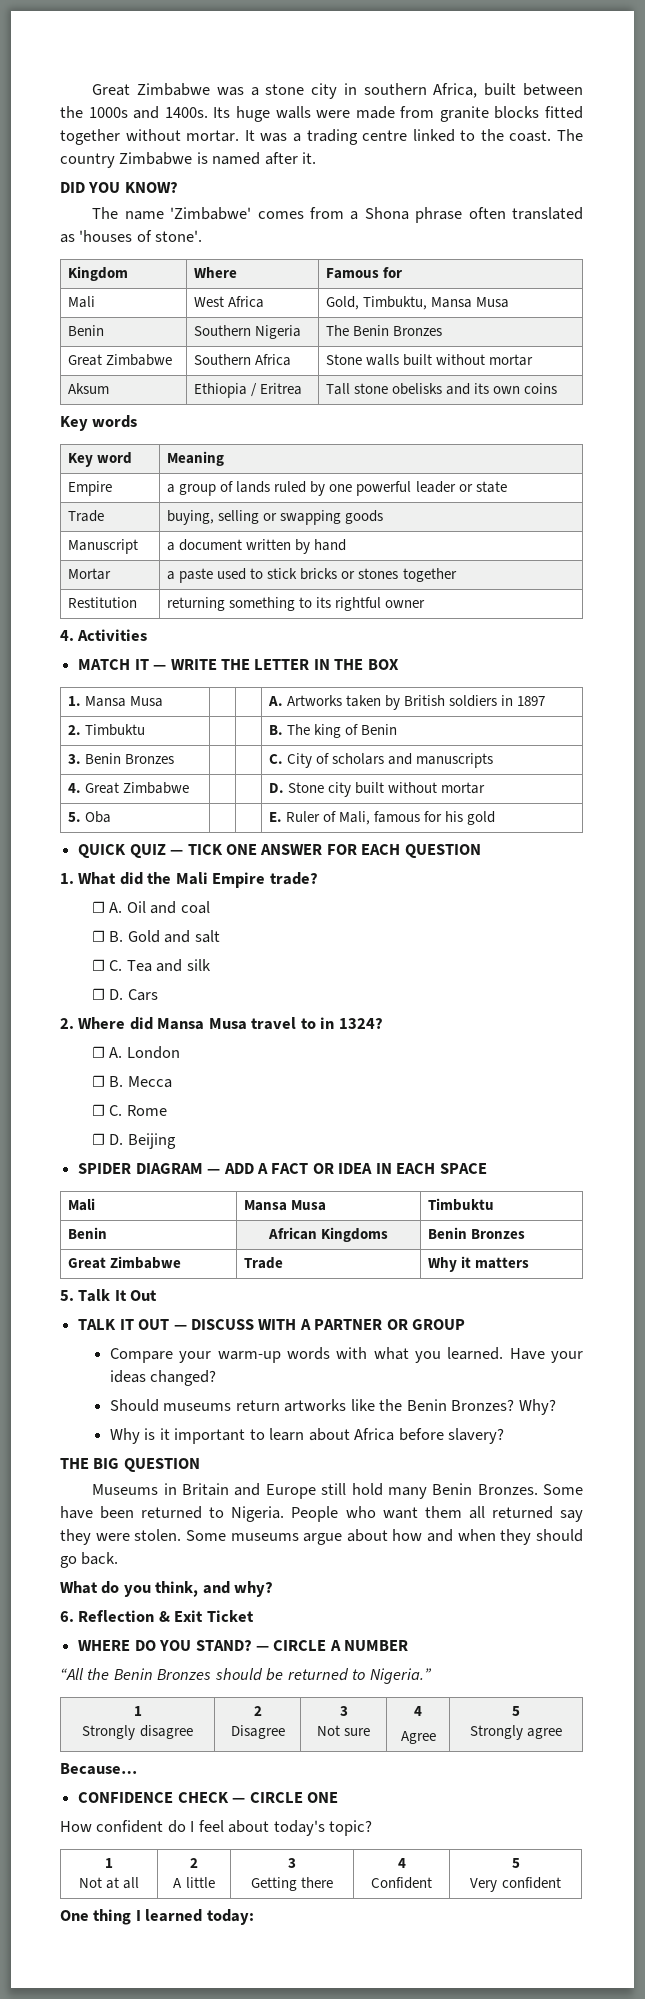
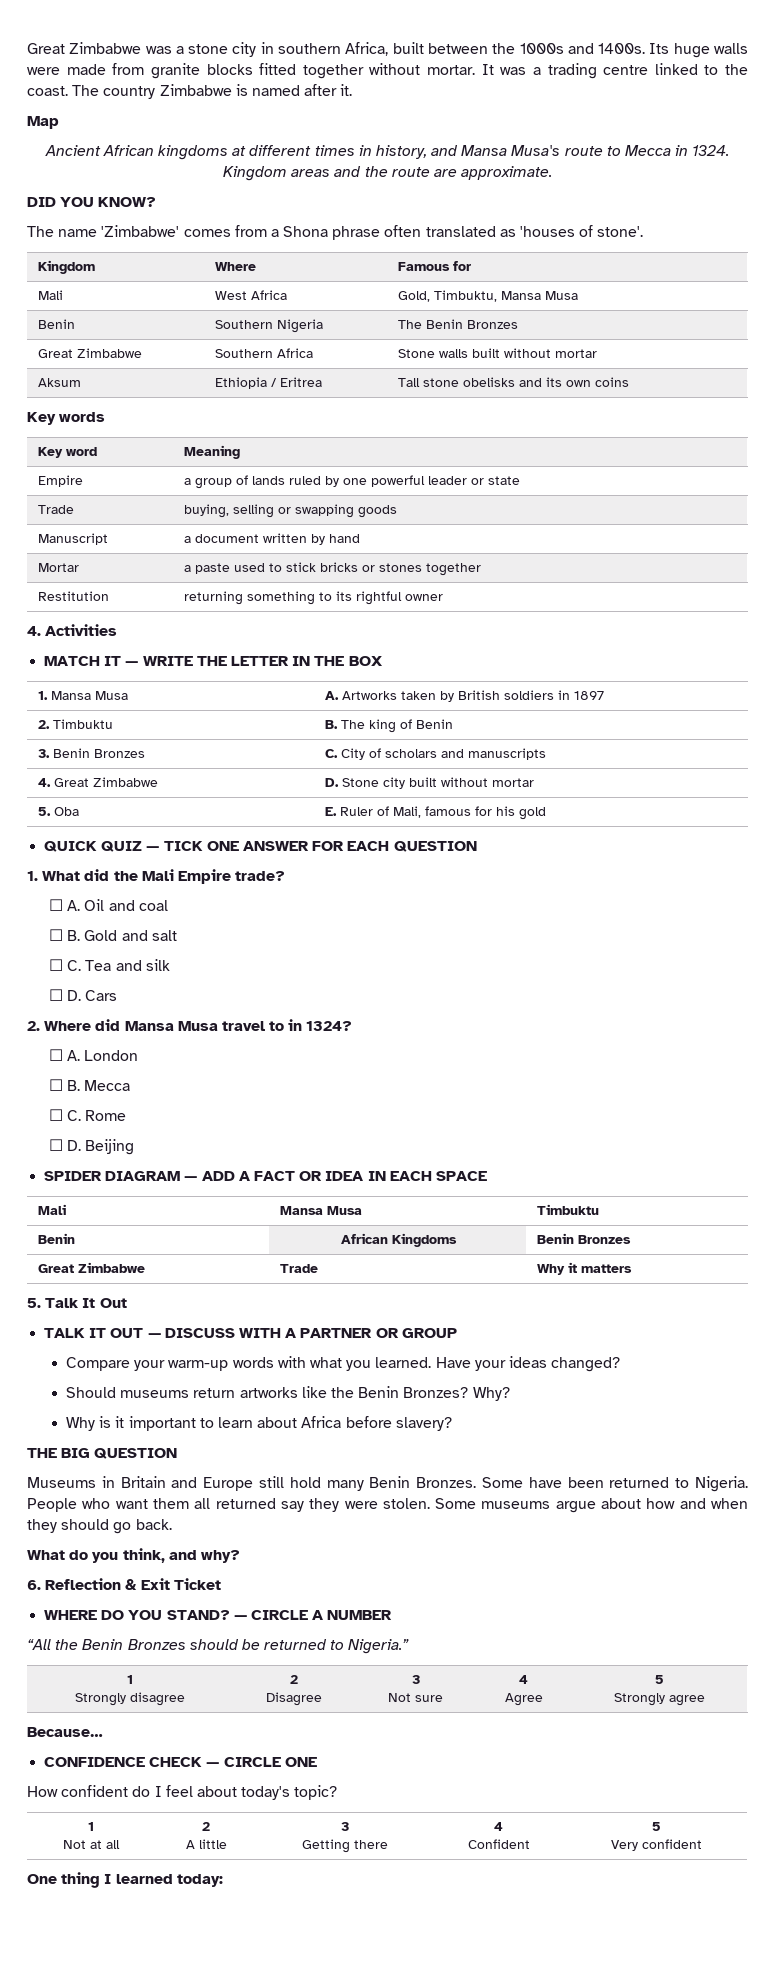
+ Map
+ Ancient African kingdoms at different times in history, and Mansa Musa's route to Mecca in 1324. Kingdom areas and the route are approximate.

